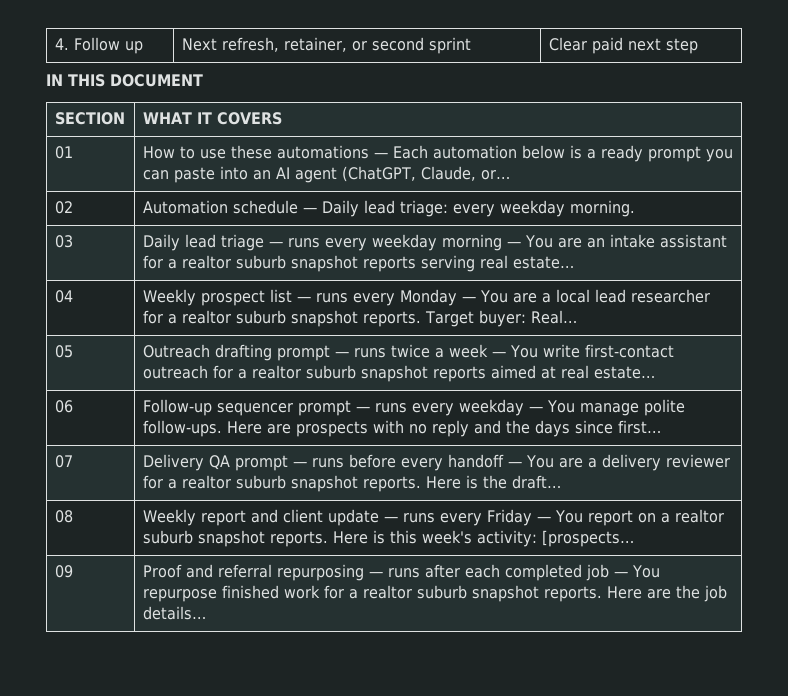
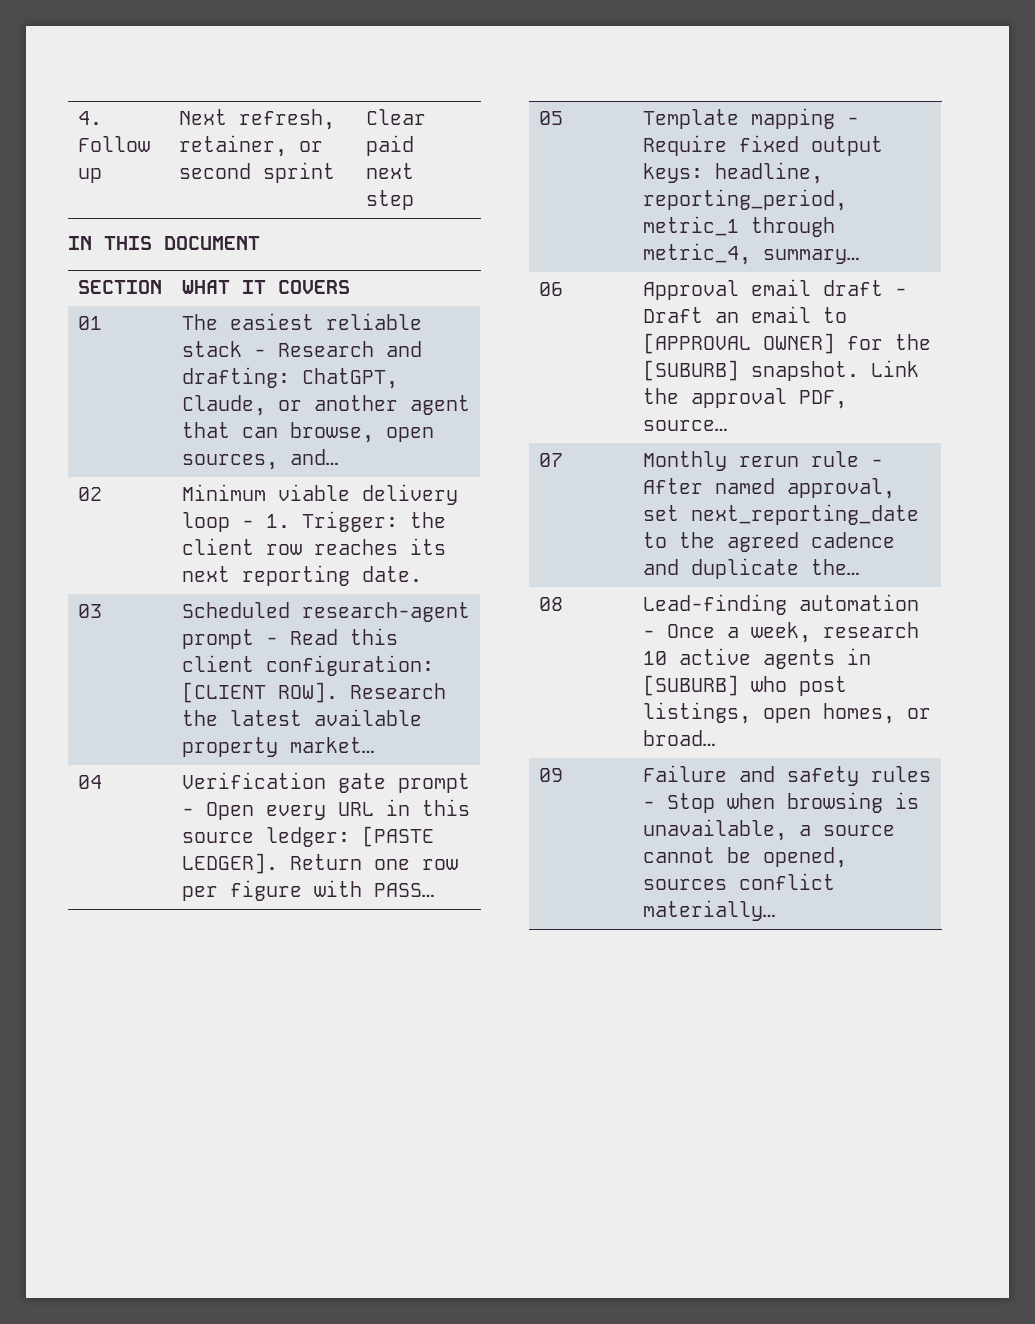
- 01 | How to use these automations — Each automation below is a ready prompt you can paste into an AI agent (ChatGPT, Claude, or…
- 02 | Automation schedule — Daily lead triage: every weekday morning.
- 03 | Daily lead triage — runs every weekday morning — You are an intake assistant for a realtor suburb snapshot reports serving real estate…
- 04 | Weekly prospect list — runs every Monday — You are a local lead researcher for a realtor suburb snapshot reports. Target buyer: Real…
- 05 | Outreach drafting prompt — runs twice a week — You write first-contact outreach for a realtor suburb snapshot reports aimed at real estate…
- 06 | Follow-up sequencer prompt — runs every weekday — You manage polite follow-ups. Here are prospects with no reply and the days since first…
- 07 | Delivery QA prompt — runs before every handoff — You are a delivery reviewer for a realtor suburb snapshot reports. Here is the draft…
- 08 | Weekly report and client update — runs every Friday — You report on a realtor suburb snapshot reports. Here is this week's activity: [prospects…
- 09 | Proof and referral repurposing — runs after each completed job — You repurpose finished work for a realtor suburb snapshot reports. Here are the job details…
+ 01 | The easiest reliable stack - Research and drafting: ChatGPT, Claude, or another agent that can browse, open sources, and…
+ 02 | Minimum viable delivery loop - 1. Trigger: the client row reaches its next reporting date.
+ 03 | Scheduled research-agent prompt - Read this client configuration: [CLIENT ROW]. Research the latest available property market…
+ 04 | Verification gate prompt - Open every URL in this source ledger: [PASTE LEDGER]. Return one row per figure with PASS…
+ 05 | Template mapping - Require fixed output keys: headline, reporting_period, metric_1 through metric_4, summary…
+ 06 | Approval email draft - Draft an email to [APPROVAL OWNER] for the [SUBURB] snapshot. Link the approval PDF, source…
+ 07 | Monthly rerun rule - After named approval, set next_reporting_date to the agreed cadence and duplicate the…
+ 08 | Lead-finding automation - Once a week, research 10 active agents in [SUBURB] who post listings, open homes, or broad…
+ 09 | Failure and safety rules - Stop when browsing is unavailable, a source cannot be opened, sources conflict materially…

